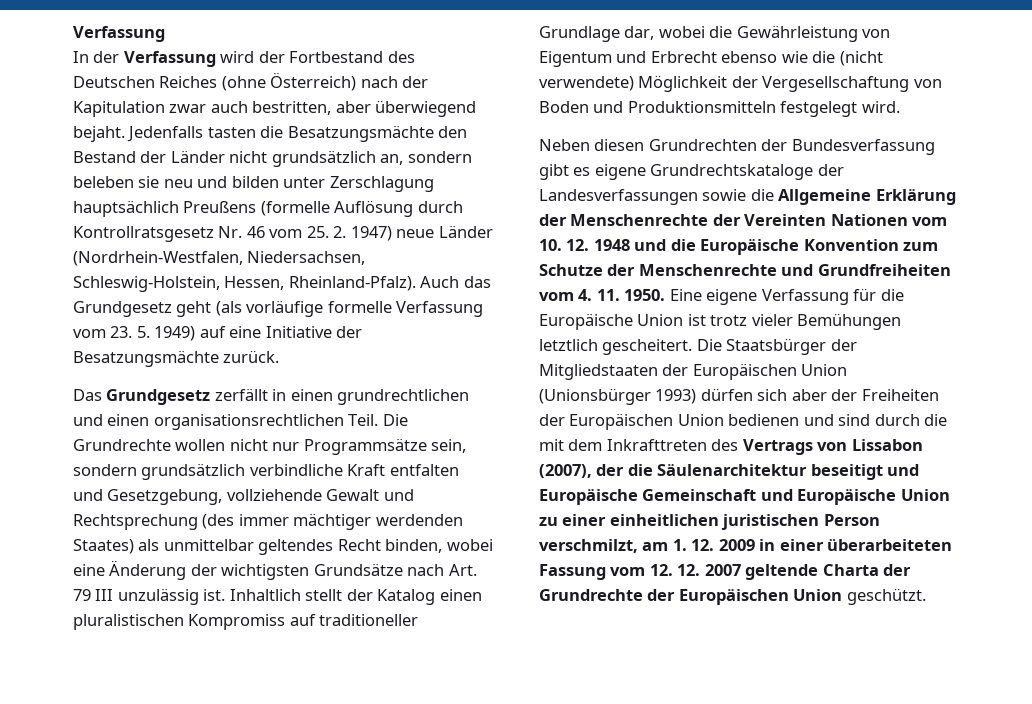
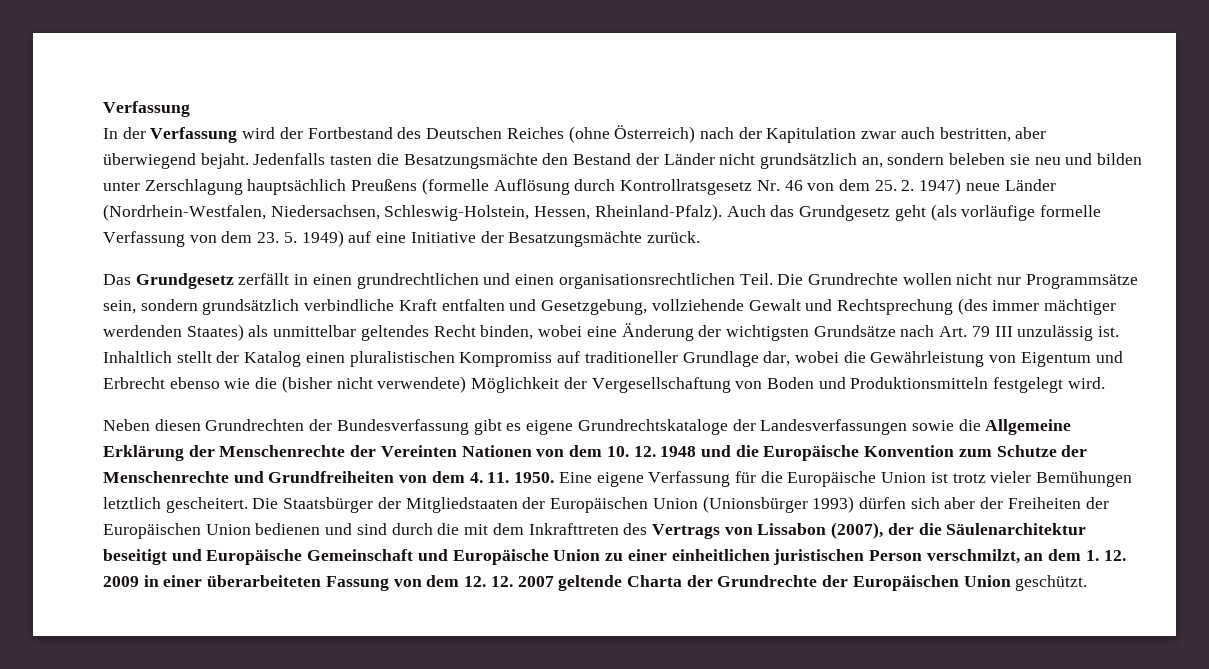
- Jedenfalls tasten die Besatzungsmächte den Bestand der Länder nicht grundsätzlich an, sondern beleben sie neu und bilden unter Zerschlagung hauptsächlich Preußens (formelle Auflösung durch Kontrollratsgesetz Nr. 46 vom 25. 2. 1947) neue Länder (Nordrhein-Westfalen, Niedersachsen, Schleswig-Holstein, Hessen, Rheinland-Pfalz).
+ Jedenfalls tasten die Besatzungsmächte den Bestand der Länder nicht grundsätzlich an, sondern beleben sie neu und bilden unter Zerschlagung hauptsächlich Preußens (formelle Auflösung durch Kontrollratsgesetz Nr. 46 von dem 25. 2. 1947) neue Länder (Nordrhein-Westfalen, Niedersachsen, Schleswig-Holstein, Hessen, Rheinland-Pfalz).
- Auch das Grundgesetz geht (als vorläufige formelle Verfassung vom 23. 5. 1949) auf eine Initiative der Besatzungsmächte zurück.
+ Auch das Grundgesetz geht (als vorläufige formelle Verfassung von dem 23. 5. 1949) auf eine Initiative der Besatzungsmächte zurück.
- Inhaltlich stellt der Katalog einen pluralistischen Kompromiss auf traditioneller Grundlage dar, wobei die Gewährleistung von Eigentum und Erbrecht ebenso wie die (nicht verwendete) Möglichkeit der Vergesellschaftung von Boden und Produktionsmitteln festgelegt wird.
+ Inhaltlich stellt der Katalog einen pluralistischen Kompromiss auf traditioneller Grundlage dar, wobei die Gewährleistung von Eigentum und Erbrecht ebenso wie die (bisher nicht verwendete) Möglichkeit der Vergesellschaftung von Boden und Produktionsmitteln festgelegt wird.
- Neben diesen Grundrechten der Bundesverfassung gibt es eigene Grundrechtskataloge der Landesverfassungen sowie die Allgemeine Erklärung der Menschenrechte der Vereinten Nationen vom 10. 12. 1948 und die Europäische Konvention zum Schutze der Menschenrechte und Grundfreiheiten vom 4. 11. 1950.
+ Neben diesen Grundrechten der Bundesverfassung gibt es eigene Grundrechtskataloge der Landesverfassungen sowie die Allgemeine Erklärung der Menschenrechte der Vereinten Nationen von dem 10. 12. 1948 und die Europäische Konvention zum Schutze der Menschenrechte und Grundfreiheiten von dem 4. 11. 1950.
- Die Staatsbürger der Mitgliedstaaten der Europäischen Union (Unionsbürger 1993) dürfen sich aber der Freiheiten der Europäischen Union bedienen und sind durch die mit dem Inkrafttreten des Vertrags von Lissabon (2007), der die Säulenarchitektur beseitigt und Europäische Gemeinschaft und Europäische Union zu einer einheitlichen juristischen Person verschmilzt, am 1. 12. 2009 in einer überarbeiteten Fassung vom 12. 12. 2007 geltende Charta der Grundrechte der Europäischen Union geschützt.
+ Die Staatsbürger der Mitgliedstaaten der Europäischen Union (Unionsbürger 1993) dürfen sich aber der Freiheiten der Europäischen Union bedienen und sind durch die mit dem Inkrafttreten des Vertrags von Lissabon (2007), der die Säulenarchitektur beseitigt und Europäische Gemeinschaft und Europäische Union zu einer einheitlichen juristischen Person verschmilzt, an dem 1. 12. 2009 in einer überarbeiteten Fassung von dem 12. 12. 2007 geltende Charta der Grundrechte der Europäischen Union geschützt.

